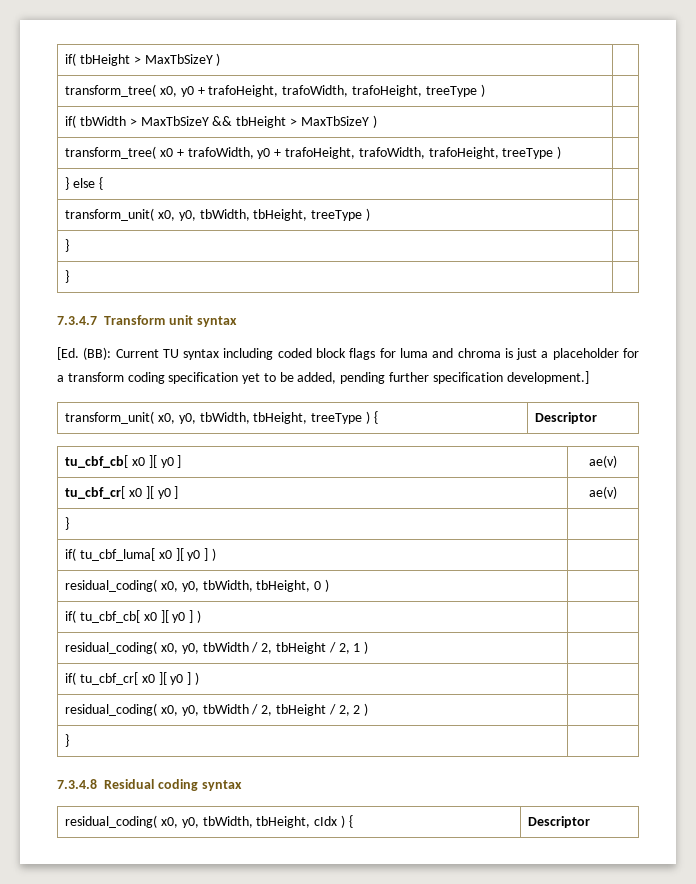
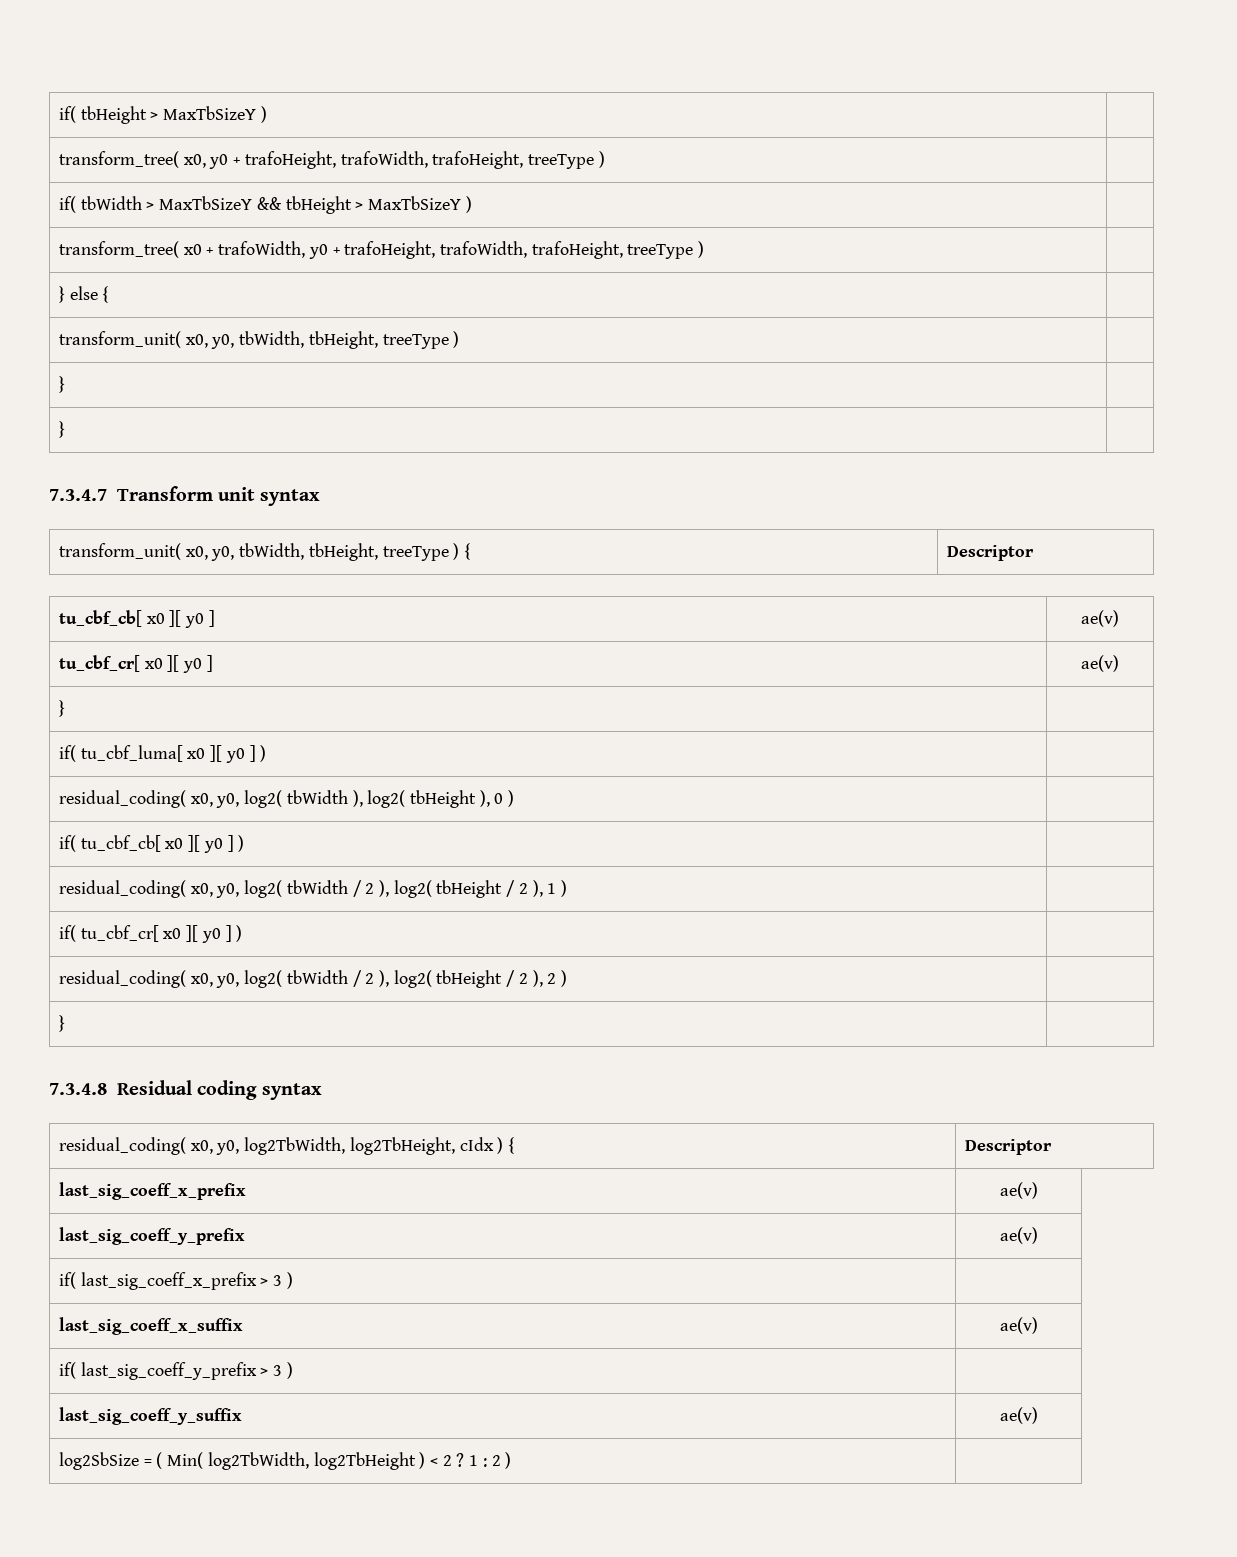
- [Ed. (BB): Current TU syntax including coded block flags for luma and chroma is just a placeholder for a transform coding specification yet to be added, pending further specification development.]
- residual_coding( x0, y0, tbWidth, tbHeight, 0 ) |
+ residual_coding( x0, y0, log2( tbWidth ), log2( tbHeight ), 0 ) |
- residual_coding( x0, y0, tbWidth / 2, tbHeight / 2, 1 ) |
+ residual_coding( x0, y0, log2( tbWidth / 2 ), log2( tbHeight / 2 ), 1 ) |
- residual_coding( x0, y0, tbWidth / 2, tbHeight / 2, 2 ) |
+ residual_coding( x0, y0, log2( tbWidth / 2 ), log2( tbHeight / 2 ), 2 ) |
- residual_coding( x0, y0, tbWidth, tbHeight, cIdx ) { | Descriptor
+ residual_coding( x0, y0, log2TbWidth, log2TbHeight, cIdx ) { | Descriptor
+ last_sig_coeff_x_prefix | ae(v)
+ last_sig_coeff_y_prefix | ae(v)
+ if( last_sig_coeff_x_prefix > 3 ) |
+ last_sig_coeff_x_suffix | ae(v)
+ if( last_sig_coeff_y_prefix > 3 ) |
+ last_sig_coeff_y_suffix | ae(v)
+ log2SbSize = ( Min( log2TbWidth, log2TbHeight ) < 2 ? 1 : 2 ) |

